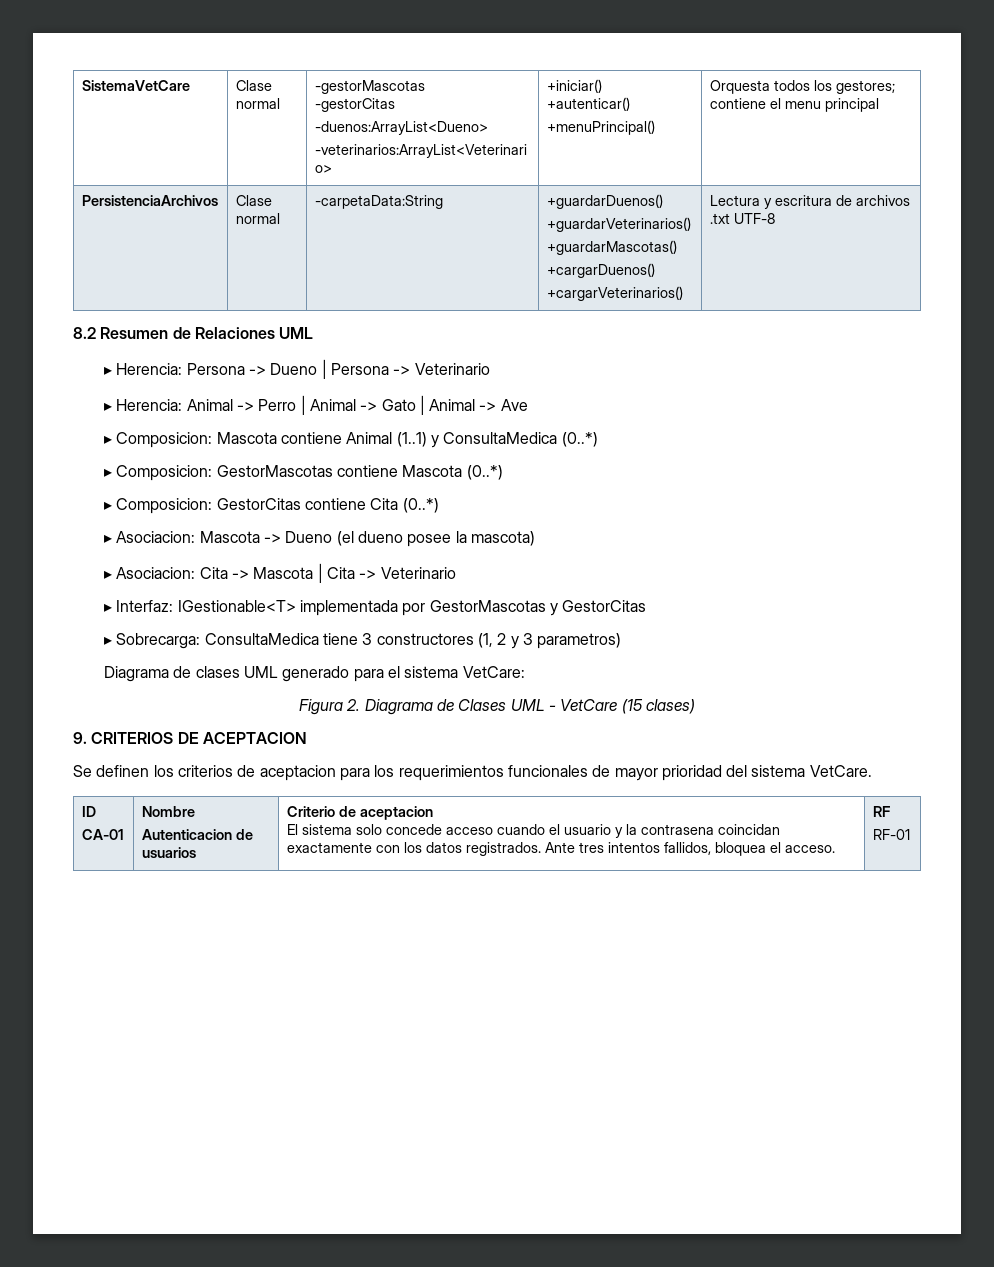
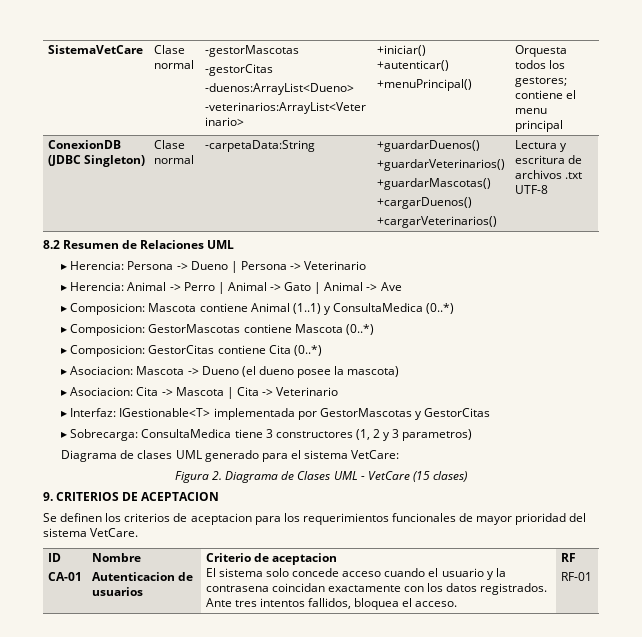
- PersistenciaArchivos | Clase normal | -carpetaData:String | +guardarDuenos()
+ ConexionDB (JDBC Singleton) | Clase normal | -carpetaData:String | +guardarDuenos()

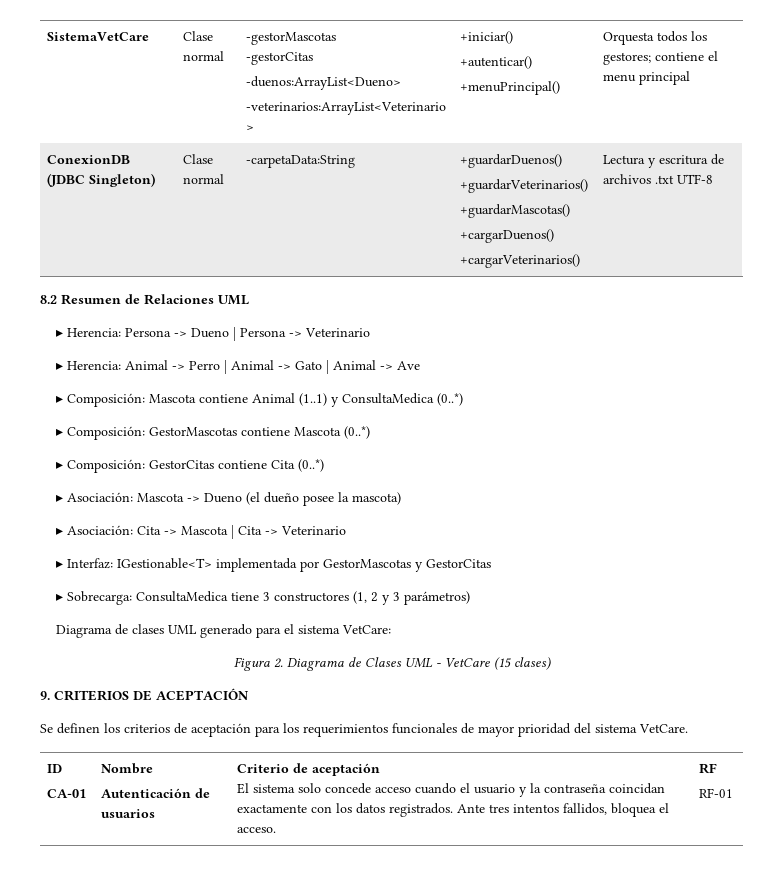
- ▸ Composicion: Mascota contiene Animal (1..1) y ConsultaMedica (0..*)
+ ▸ Composición: Mascota contiene Animal (1..1) y ConsultaMedica (0..*)
- ▸ Composicion: GestorMascotas contiene Mascota (0..*)
+ ▸ Composición: GestorMascotas contiene Mascota (0..*)
- ▸ Composicion: GestorCitas contiene Cita (0..*)
+ ▸ Composición: GestorCitas contiene Cita (0..*)
- ▸ Asociacion: Mascota -> Dueno (el dueno posee la mascota)
+ ▸ Asociación: Mascota -> Dueno (el dueño posee la mascota)
- ▸ Asociacion: Cita -> Mascota | Cita -> Veterinario
+ ▸ Asociación: Cita -> Mascota | Cita -> Veterinario
- ▸ Sobrecarga: ConsultaMedica tiene 3 constructores (1, 2 y 3 parametros)
+ ▸ Sobrecarga: ConsultaMedica tiene 3 constructores (1, 2 y 3 parámetros)
- 9. CRITERIOS DE ACEPTACION
+ 9. CRITERIOS DE ACEPTACIÓN
- Se definen los criterios de aceptacion para los requerimientos funcionales de mayor prioridad del sistema VetCare.
+ Se definen los criterios de aceptación para los requerimientos funcionales de mayor prioridad del sistema VetCare.
  ID
  CA-01 | Nombre
- Autenticacion de usuarios | Criterio de aceptacion
- El sistema solo concede acceso cuando el usuario y la contrasena coincidan exactamente con los datos registrados. Ante tres intentos fallidos, bloquea el acceso. | RF
+ Autenticación de usuarios | Criterio de aceptación
+ El sistema solo concede acceso cuando el usuario y la contraseña coincidan exactamente con los datos registrados. Ante tres intentos fallidos, bloquea el acceso. | RF

